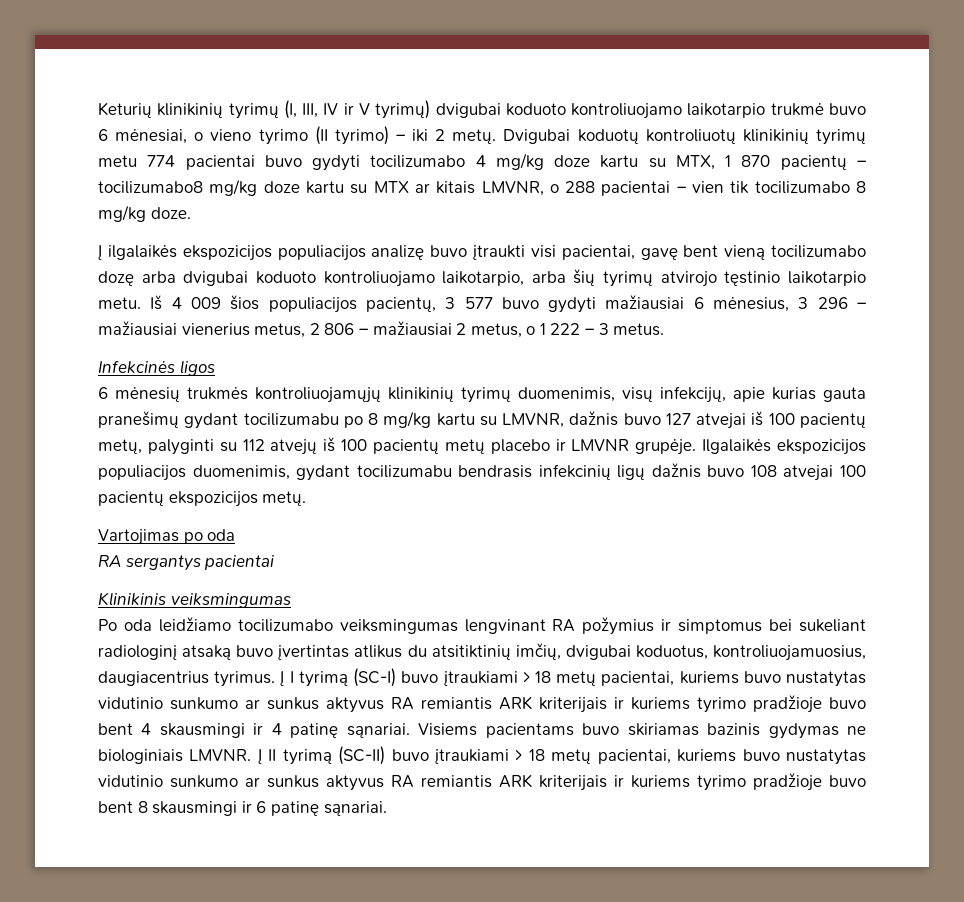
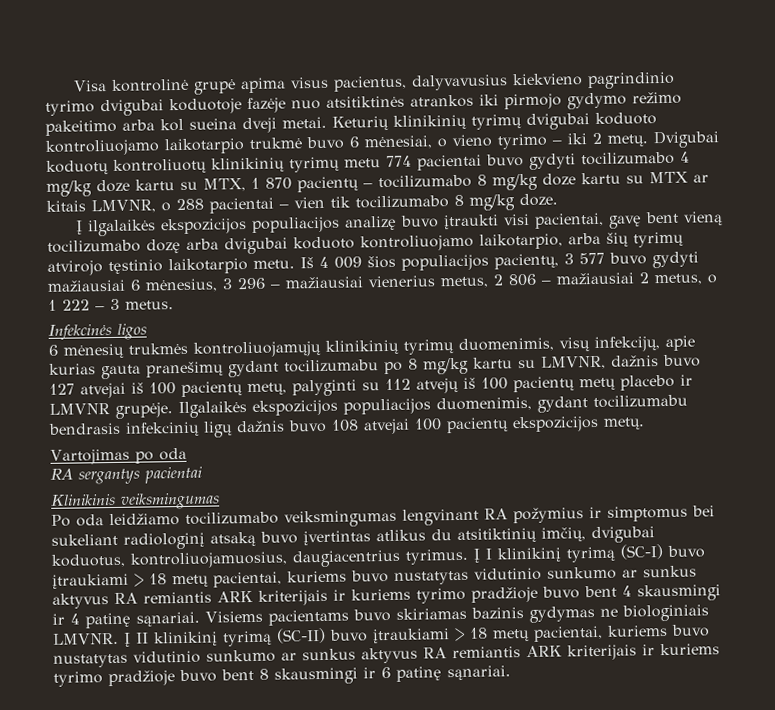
- Keturių klinikinių tyrimų (I, III, IV ir V tyrimų) dvigubai koduoto kontroliuojamo laikotarpio trukmė buvo 6 mėnesiai, o vieno tyrimo (II tyrimo) – iki 2 metų.
+ Visa kontrolinė grupė apima visus pacientus, dalyvavusius kiekvieno pagrindinio tyrimo dvigubai koduotoje fazėje nuo atsitiktinės atrankos iki pirmojo gydymo režimo pakeitimo arba kol sueina dveji metai. Keturių klinikinių tyrimų dvigubai koduoto kontroliuojamo laikotarpio trukmė buvo 6 mėnesiai, o vieno tyrimo – iki 2 metų.
- Dvigubai koduotų kontroliuotų klinikinių tyrimų metu 774 pacientai buvo gydyti tocilizumabo 4 mg/kg doze kartu su MTX, 1 870 pacientų – tocilizumabo8 mg/kg doze kartu su MTX ar kitais LMVNR, o 288 pacientai – vien tik tocilizumabo 8 mg/kg doze.
+ Dvigubai koduotų kontroliuotų klinikinių tyrimų metu 774 pacientai buvo gydyti tocilizumabo 4 mg/kg doze kartu su MTX, 1 870 pacientų – tocilizumabo 8 mg/kg doze kartu su MTX ar kitais LMVNR, o 288 pacientai – vien tik tocilizumabo 8 mg/kg doze.
- Į I tyrimą (SC-I) buvo įtraukiami > 18 metų pacientai, kuriems buvo nustatytas vidutinio sunkumo ar sunkus aktyvus RA remiantis ARK kriterijais ir kuriems tyrimo pradžioje buvo bent 4 skausmingi ir 4 patinę sąnariai.
+ Į I klinikinį tyrimą (SC-I) buvo įtraukiami > 18 metų pacientai, kuriems buvo nustatytas vidutinio sunkumo ar sunkus aktyvus RA remiantis ARK kriterijais ir kuriems tyrimo pradžioje buvo bent 4 skausmingi ir 4 patinę sąnariai.
- Į II tyrimą (SC-II) buvo įtraukiami > 18 metų pacientai, kuriems buvo nustatytas vidutinio sunkumo ar sunkus aktyvus RA remiantis ARK kriterijais ir kuriems tyrimo pradžioje buvo bent 8 skausmingi ir 6 patinę sąnariai.
+ Į II klinikinį tyrimą (SC-II) buvo įtraukiami > 18 metų pacientai, kuriems buvo nustatytas vidutinio sunkumo ar sunkus aktyvus RA remiantis ARK kriterijais ir kuriems tyrimo pradžioje buvo bent 8 skausmingi ir 6 patinę sąnariai.

